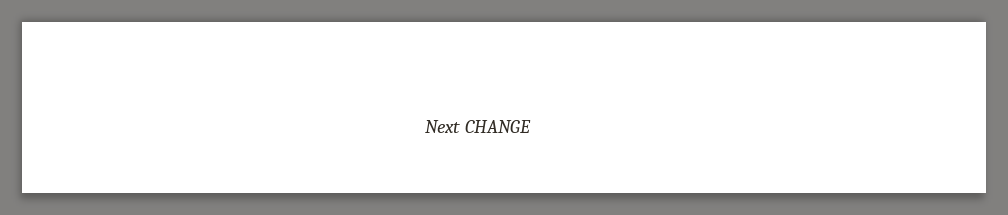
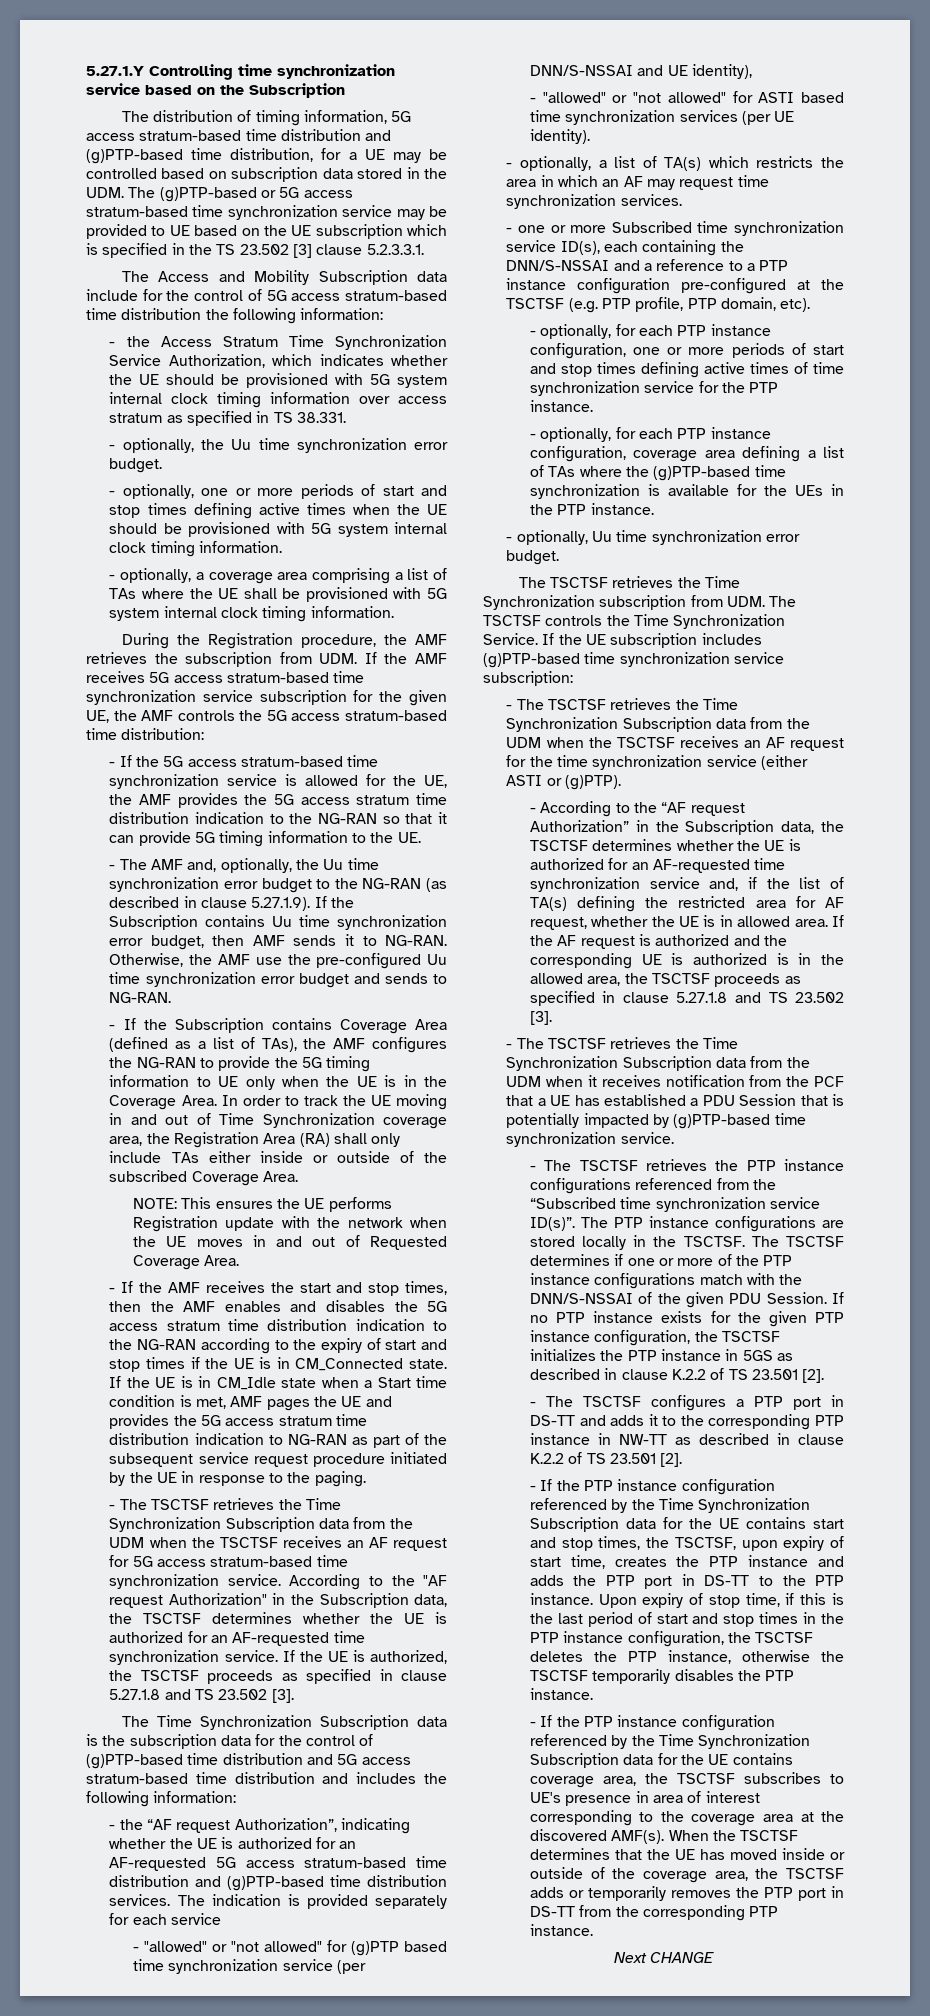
+ 5.27.1.Y Controlling time synchronization service based on the Subscription
+ The distribution of timing information, 5G access stratum-based time distribution and (g)PTP-based time distribution, for a UE may be controlled based on subscription data stored in the UDM. The (g)PTP-based or 5G access stratum-based time synchronization service may be provided to UE based on the UE subscription which is specified in the TS 23.502 [3] clause 5.2.3.3.1.
+ The Access and Mobility Subscription data include for the control of 5G access stratum-based time distribution the following information:
+ - the Access Stratum Time Synchronization Service Authorization, which indicates whether the UE should be provisioned with 5G system internal clock timing information over access stratum as specified in TS 38.331.
+ - optionally, the Uu time synchronization error budget.
+ - optionally, one or more periods of start and stop times defining active times when the UE should be provisioned with 5G system internal clock timing information.
+ - optionally, a coverage area comprising a list of TAs where the UE shall be provisioned with 5G system internal clock timing information.
+ During the Registration procedure, the AMF retrieves the subscription from UDM. If the AMF receives 5G access stratum-based time synchronization service subscription for the given UE, the AMF controls the 5G access stratum-based time distribution:
+ - If the 5G access stratum-based time synchronization service is allowed for the UE, the AMF provides the 5G access stratum time distribution indication to the NG-RAN so that it can provide 5G timing information to the UE.
+ - The AMF and, optionally, the Uu time synchronization error budget to the NG-RAN (as described in clause 5.27.1.9). If the Subscription contains Uu time synchronization error budget, then AMF sends it to NG-RAN. Otherwise, the AMF use the pre-configured Uu time synchronization error budget and sends to NG-RAN.
+ - If the Subscription contains Coverage Area (defined as a list of TAs), the AMF configures the NG-RAN to provide the 5G timing information to UE only when the UE is in the Coverage Area. In order to track the UE moving in and out of Time Synchronization coverage area, the Registration Area (RA) shall only include TAs either inside or outside of the subscribed Coverage Area.
+ NOTE: This ensures the UE performs Registration update with the network when the UE moves in and out of Requested Coverage Area.
+ - If the AMF receives the start and stop times, then the AMF enables and disables the 5G access stratum time distribution indication to the NG-RAN according to the expiry of start and stop times if the UE is in CM_Connected state. If the UE is in CM_Idle state when a Start time condition is met, AMF pages the UE and provides the 5G access stratum time distribution indication to NG-RAN as part of the subsequent service request procedure initiated by the UE in response to the paging.
+ - The TSCTSF retrieves the Time Synchronization Subscription data from the UDM when the TSCTSF receives an AF request for 5G access stratum-based time synchronization service. According to the "AF request Authorization" in the Subscription data, the TSCTSF determines whether the UE is authorized for an AF-requested time synchronization service. If the UE is authorized, the TSCTSF proceeds as specified in clause 5.27.1.8 and TS 23.502 [3].
+ The Time Synchronization Subscription data is the subscription data for the control of (g)PTP-based time distribution and 5G access stratum-based time distribution and includes the following information:
+ - the “AF request Authorization”, indicating whether the UE is authorized for an AF-requested 5G access stratum-based time distribution and (g)PTP-based time distribution services. The indication is provided separately for each service
+ - "allowed" or "not allowed" for (g)PTP based time synchronization service (per DNN/S-NSSAI and UE identity),
+ - "allowed" or "not allowed" for ASTI based time synchronization services (per UE identity).
+ - optionally, a list of TA(s) which restricts the area in which an AF may request time synchronization services.
+ - one or more Subscribed time synchronization service ID(s), each containing the DNN/S-NSSAI and a reference to a PTP instance configuration pre-configured at the TSCTSF (e.g. PTP profile, PTP domain, etc).
+ - optionally, for each PTP instance configuration, one or more periods of start and stop times defining active times of time synchronization service for the PTP instance.
+ - optionally, for each PTP instance configuration, coverage area defining a list of TAs where the (g)PTP-based time synchronization is available for the UEs in the PTP instance.
+ - optionally, Uu time synchronization error budget.
+ The TSCTSF retrieves the Time Synchronization subscription from UDM. The TSCTSF controls the Time Synchronization Service. If the UE subscription includes (g)PTP-based time synchronization service subscription:
+ - The TSCTSF retrieves the Time Synchronization Subscription data from the UDM when the TSCTSF receives an AF request for the time synchronization service (either ASTI or (g)PTP).
+ - According to the “AF request Authorization” in the Subscription data, the TSCTSF determines whether the UE is authorized for an AF-requested time synchronization service and, if the list of TA(s) defining the restricted area for AF request, whether the UE is in allowed area. If the AF request is authorized and the corresponding UE is authorized is in the allowed area, the TSCTSF proceeds as specified in clause 5.27.1.8 and TS 23.502 [3].
+ - The TSCTSF retrieves the Time Synchronization Subscription data from the UDM when it receives notification from the PCF that a UE has established a PDU Session that is potentially impacted by (g)PTP-based time synchronization service.
+ - The TSCTSF retrieves the PTP instance configurations referenced from the “Subscribed time synchronization service ID(s)”. The PTP instance configurations are stored locally in the TSCTSF. The TSCTSF determines if one or more of the PTP instance configurations match with the DNN/S-NSSAI of the given PDU Session. If no PTP instance exists for the given PTP instance configuration, the TSCTSF initializes the PTP instance in 5GS as described in clause K.2.2 of TS 23.501 [2].
+ - The TSCTSF configures a PTP port in DS-TT and adds it to the corresponding PTP instance in NW-TT as described in clause K.2.2 of TS 23.501 [2].
+ - If the PTP instance configuration referenced by the Time Synchronization Subscription data for the UE contains start and stop times, the TSCTSF, upon expiry of start time, creates the PTP instance and adds the PTP port in DS-TT to the PTP instance. Upon expiry of stop time, if this is the last period of start and stop times in the PTP instance configuration, the TSCTSF deletes the PTP instance, otherwise the TSCTSF temporarily disables the PTP instance.
+ - If the PTP instance configuration referenced by the Time Synchronization Subscription data for the UE contains coverage area, the TSCTSF subscribes to UE's presence in area of interest corresponding to the coverage area at the discovered AMF(s). When the TSCTSF determines that the UE has moved inside or outside of the coverage area, the TSCTSF adds or temporarily removes the PTP port in DS-TT from the corresponding PTP instance.

